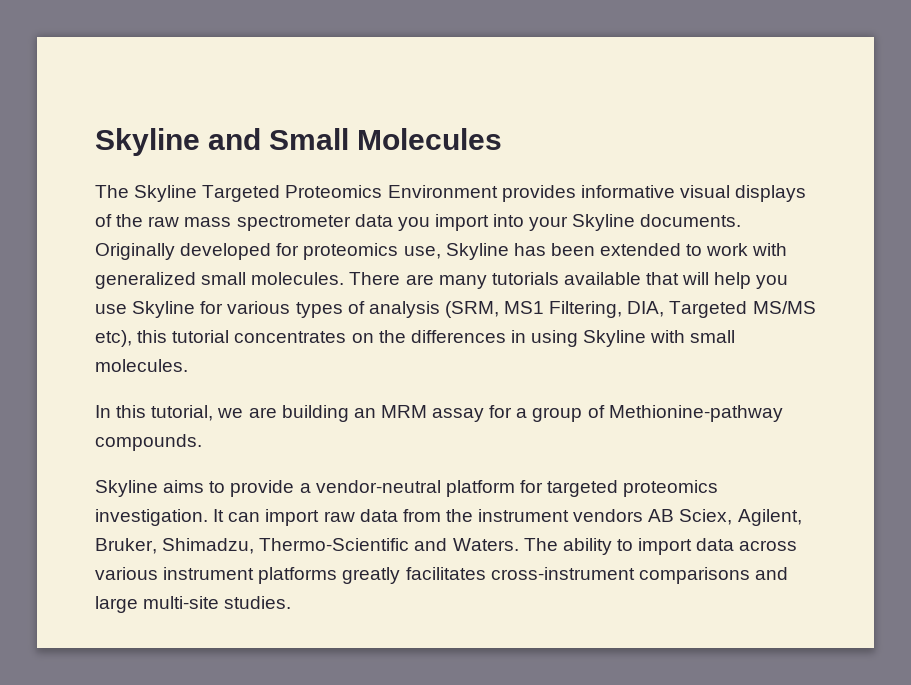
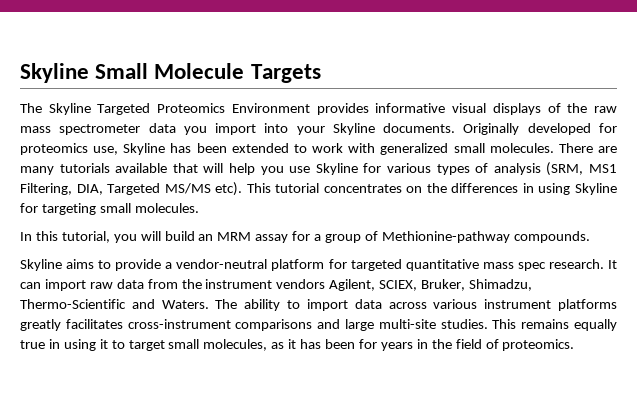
- Skyline and Small Molecules
+ Skyline Small Molecule Targets
- There are many tutorials available that will help you use Skyline for various types of analysis (SRM, MS1 Filtering, DIA, Targeted MS/MS etc), this tutorial concentrates on the differences in using Skyline with small molecules.
+ There are many tutorials available that will help you use Skyline for various types of analysis (SRM, MS1 Filtering, DIA, Targeted MS/MS etc). This tutorial concentrates on the differences in using Skyline for targeting small molecules.
- In this tutorial, we are building an MRM assay for a group of Methionine-pathway compounds.
+ In this tutorial, you will build an MRM assay for a group of Methionine-pathway compounds.
- Skyline aims to provide a vendor-neutral platform for targeted proteomics investigation.
+ Skyline aims to provide a vendor-neutral platform for targeted quantitative mass spec research.
- It can import raw data from the instrument vendors AB Sciex, Agilent, Bruker, Shimadzu, Thermo-Scientific and Waters.
+ It can import raw data from the instrument vendors Agilent, SCIEX, Bruker, Shimadzu, Thermo-Scientific and Waters.
+ This remains equally true in using it to target small molecules, as it has been for years in the field of proteomics.

